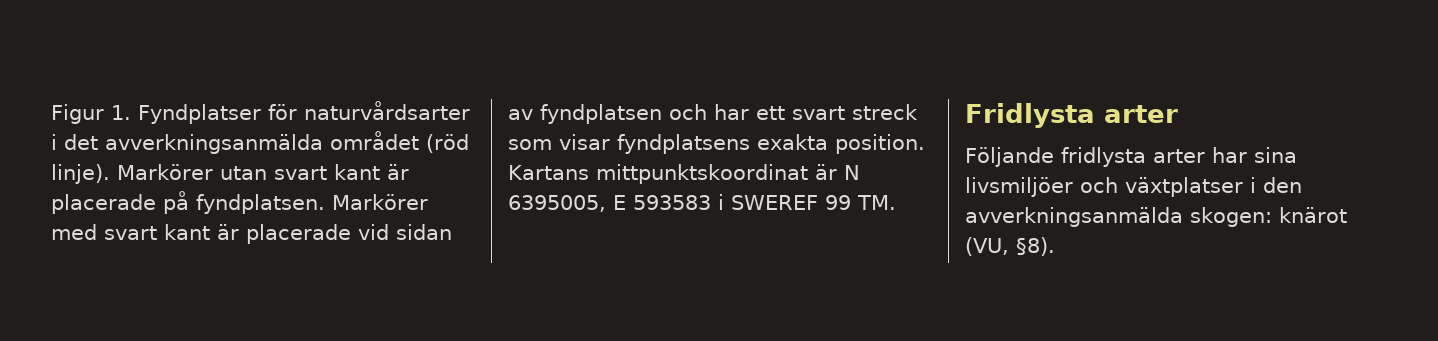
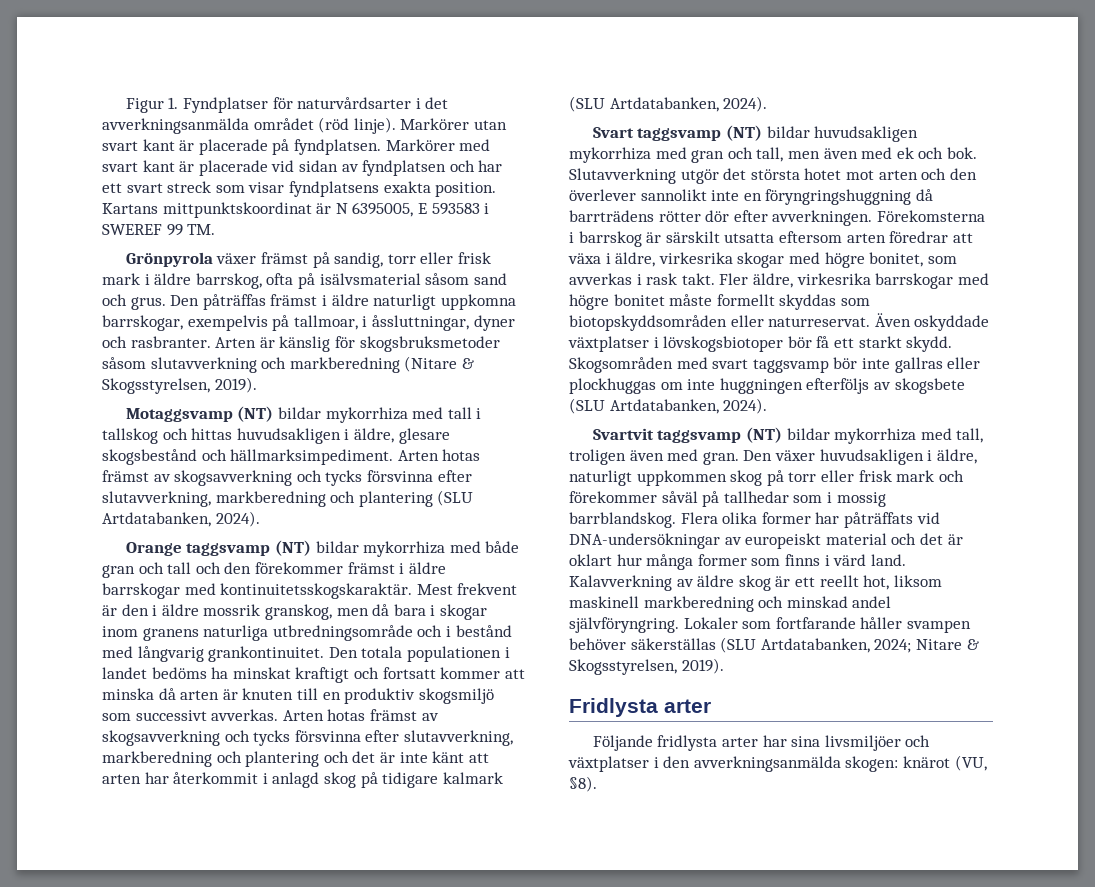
+ Grönpyrola växer främst på sandig, torr eller frisk mark i äldre barrskog, ofta på isälvsmaterial såsom sand och grus. Den påträffas främst i äldre naturligt uppkomna barrskogar, exempelvis på tallmoar, i åssluttningar, dyner och rasbranter. Arten är känslig för skogsbruksmetoder såsom slutavverkning och markberedning (Nitare & Skogsstyrelsen, 2019).
+ Motaggsvamp (NT) bildar mykorrhiza med tall i tallskog och hittas huvudsakligen i äldre, glesare skogsbestånd och hällmarksimpediment. Arten hotas främst av skogsavverkning och tycks försvinna efter slutavverkning, markberedning och plantering (SLU Artdatabanken, 2024).
+ Orange taggsvamp (NT) bildar mykorrhiza med både gran och tall och den förekommer främst i äldre barrskogar med kontinuitetsskogskaraktär. Mest frekvent är den i äldre mossrik granskog, men då bara i skogar inom granens naturliga utbredningsområde och i bestånd med långvarig grankontinuitet. Den totala populationen i landet bedöms ha minskat kraftigt och fortsatt kommer att minska då arten är knuten till en produktiv skogsmiljö som successivt avverkas. Arten hotas främst av skogsavverkning och tycks försvinna efter slutavverkning, markberedning och plantering och det är inte känt att arten har återkommit i anlagd skog på tidigare kalmark (SLU Artdatabanken, 2024).
+ Svart taggsvamp (NT) bildar huvudsakligen mykorrhiza med gran och tall, men även med ek och bok. Slutavverkning utgör det största hotet mot arten och den överlever sannolikt inte en föryngringshuggning då barrträdens rötter dör efter avverkningen. Förekomsterna i barrskog är särskilt utsatta eftersom arten föredrar att växa i äldre, virkesrika skogar med högre bonitet, som avverkas i rask takt. Fler äldre, virkesrika barrskogar med högre bonitet måste formellt skyddas som biotopskyddsområden eller naturreservat. Även oskyddade växtplatser i lövskogsbiotoper bör få ett starkt skydd. Skogsområden med svart taggsvamp bör inte gallras eller plockhuggas om inte huggningen efterföljs av skogsbete (SLU Artdatabanken, 2024).
+ Svartvit taggsvamp (NT) bildar mykorrhiza med tall, troligen även med gran. Den växer huvudsakligen i äldre, naturligt uppkommen skog på torr eller frisk mark och förekommer såväl på tallhedar som i mossig barrblandskog. Flera olika former har påträffats vid DNA-undersökningar av europeiskt material och det är oklart hur många former som finns i värd land. Kalavverkning av äldre skog är ett reellt hot, liksom maskinell markberedning och minskad andel självföryngring. Lokaler som fortfarande håller svampen behöver säkerställas (SLU Artdatabanken, 2024; Nitare & Skogsstyrelsen, 2019).

